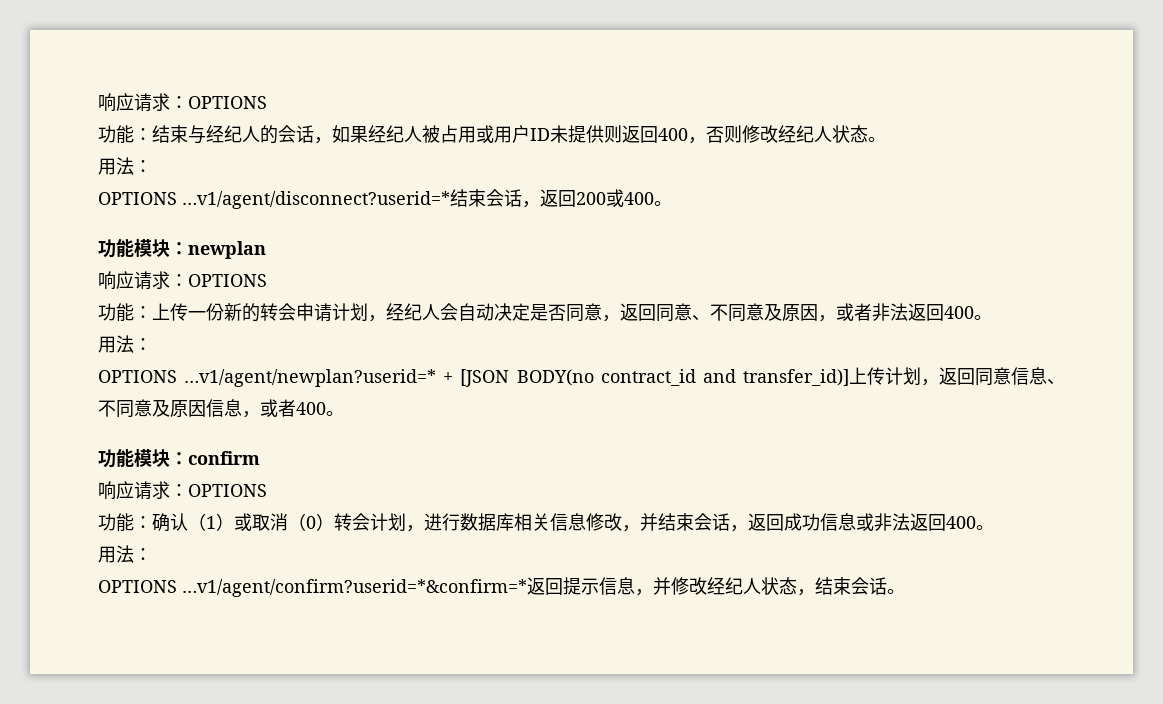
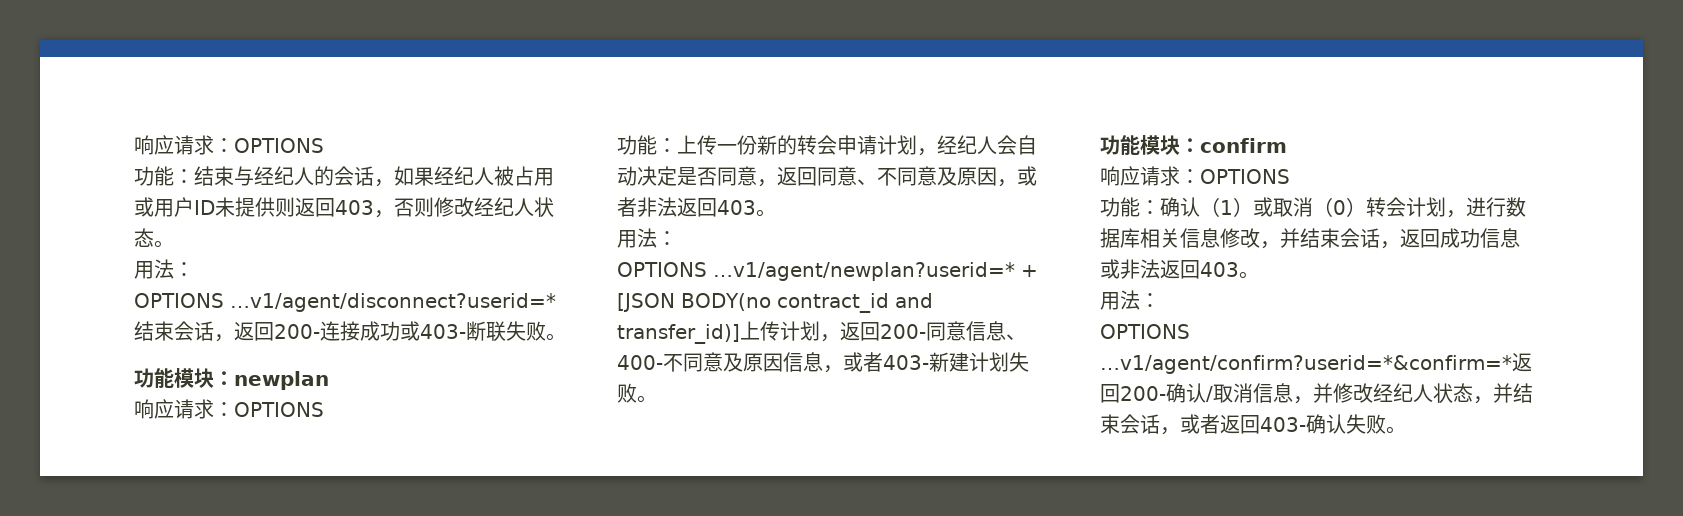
- 功能：结束与经纪人的会话，如果经纪人被占用或用户ID未提供则返回400，否则修改经纪人状态。
+ 功能：结束与经纪人的会话，如果经纪人被占用或用户ID未提供则返回403，否则修改经纪人状态。
- OPTIONS …v1/agent/disconnect?userid=*结束会话，返回200或400。
+ OPTIONS …v1/agent/disconnect?userid=*结束会话，返回200-连接成功或403-断联失败。
- 功能：上传一份新的转会申请计划，经纪人会自动决定是否同意，返回同意、不同意及原因，或者非法返回400。
+ 功能：上传一份新的转会申请计划，经纪人会自动决定是否同意，返回同意、不同意及原因，或者非法返回403。
- OPTIONS …v1/agent/newplan?userid=* + [JSON BODY(no contract_id and transfer_id)]上传计划，返回同意信息、不同意及原因信息，或者400。
+ OPTIONS …v1/agent/newplan?userid=* + [JSON BODY(no contract_id and transfer_id)]上传计划，返回200-同意信息、400-不同意及原因信息，或者403-新建计划失败。
- 功能：确认（1）或取消（0）转会计划，进行数据库相关信息修改，并结束会话，返回成功信息或非法返回400。
+ 功能：确认（1）或取消（0）转会计划，进行数据库相关信息修改，并结束会话，返回成功信息或非法返回403。
- OPTIONS …v1/agent/confirm?userid=*&confirm=*返回提示信息，并修改经纪人状态，结束会话。
+ OPTIONS …v1/agent/confirm?userid=*&confirm=*返回200-确认/取消信息，并修改经纪人状态，并结束会话，或者返回403-确认失败。

